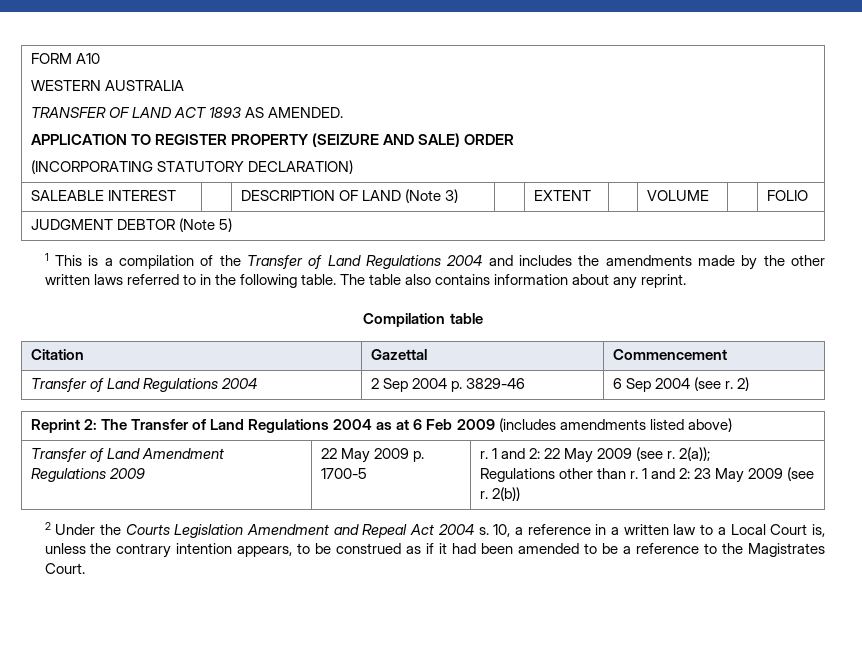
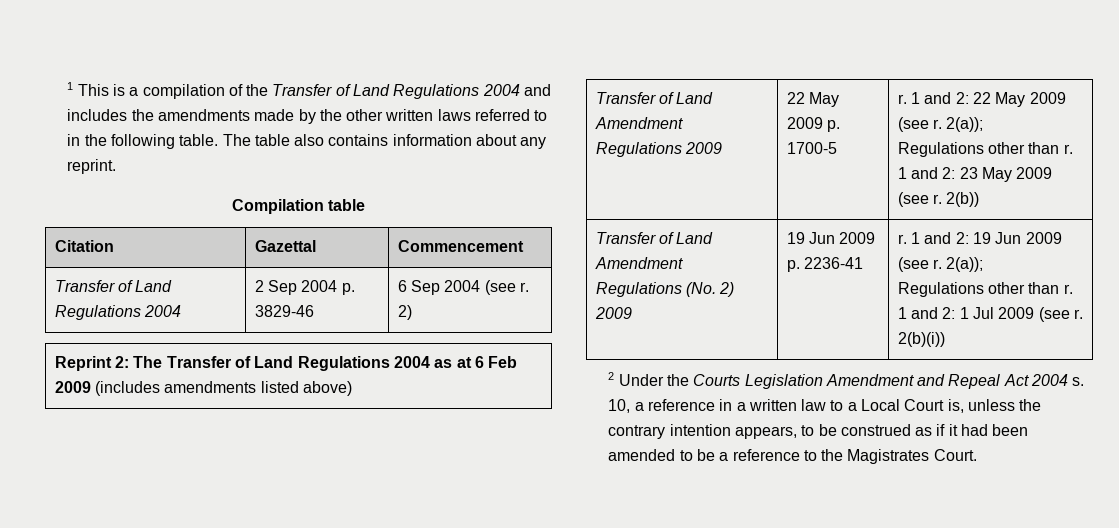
- FORM A10
- WESTERN AUSTRALIA
- TRANSFER OF LAND ACT 1893 AS AMENDED.
- APPLICATION TO REGISTER PROPERTY (SEIZURE AND SALE) ORDER
- (INCORPORATING STATUTORY DECLARATION)
- SALEABLE INTEREST | | DESCRIPTION OF LAND (Note 3) | | EXTENT | | VOLUME | | FOLIO
- JUDGMENT DEBTOR (Note 5)
+ Transfer of Land Amendment Regulations (No. 2) 2009 | 19 Jun 2009 p. 2236-41 | r. 1 and 2: 19 Jun 2009 (see r. 2(a));
+ Regulations other than r. 1 and 2: 1 Jul 2009 (see r. 2(b)(i))

